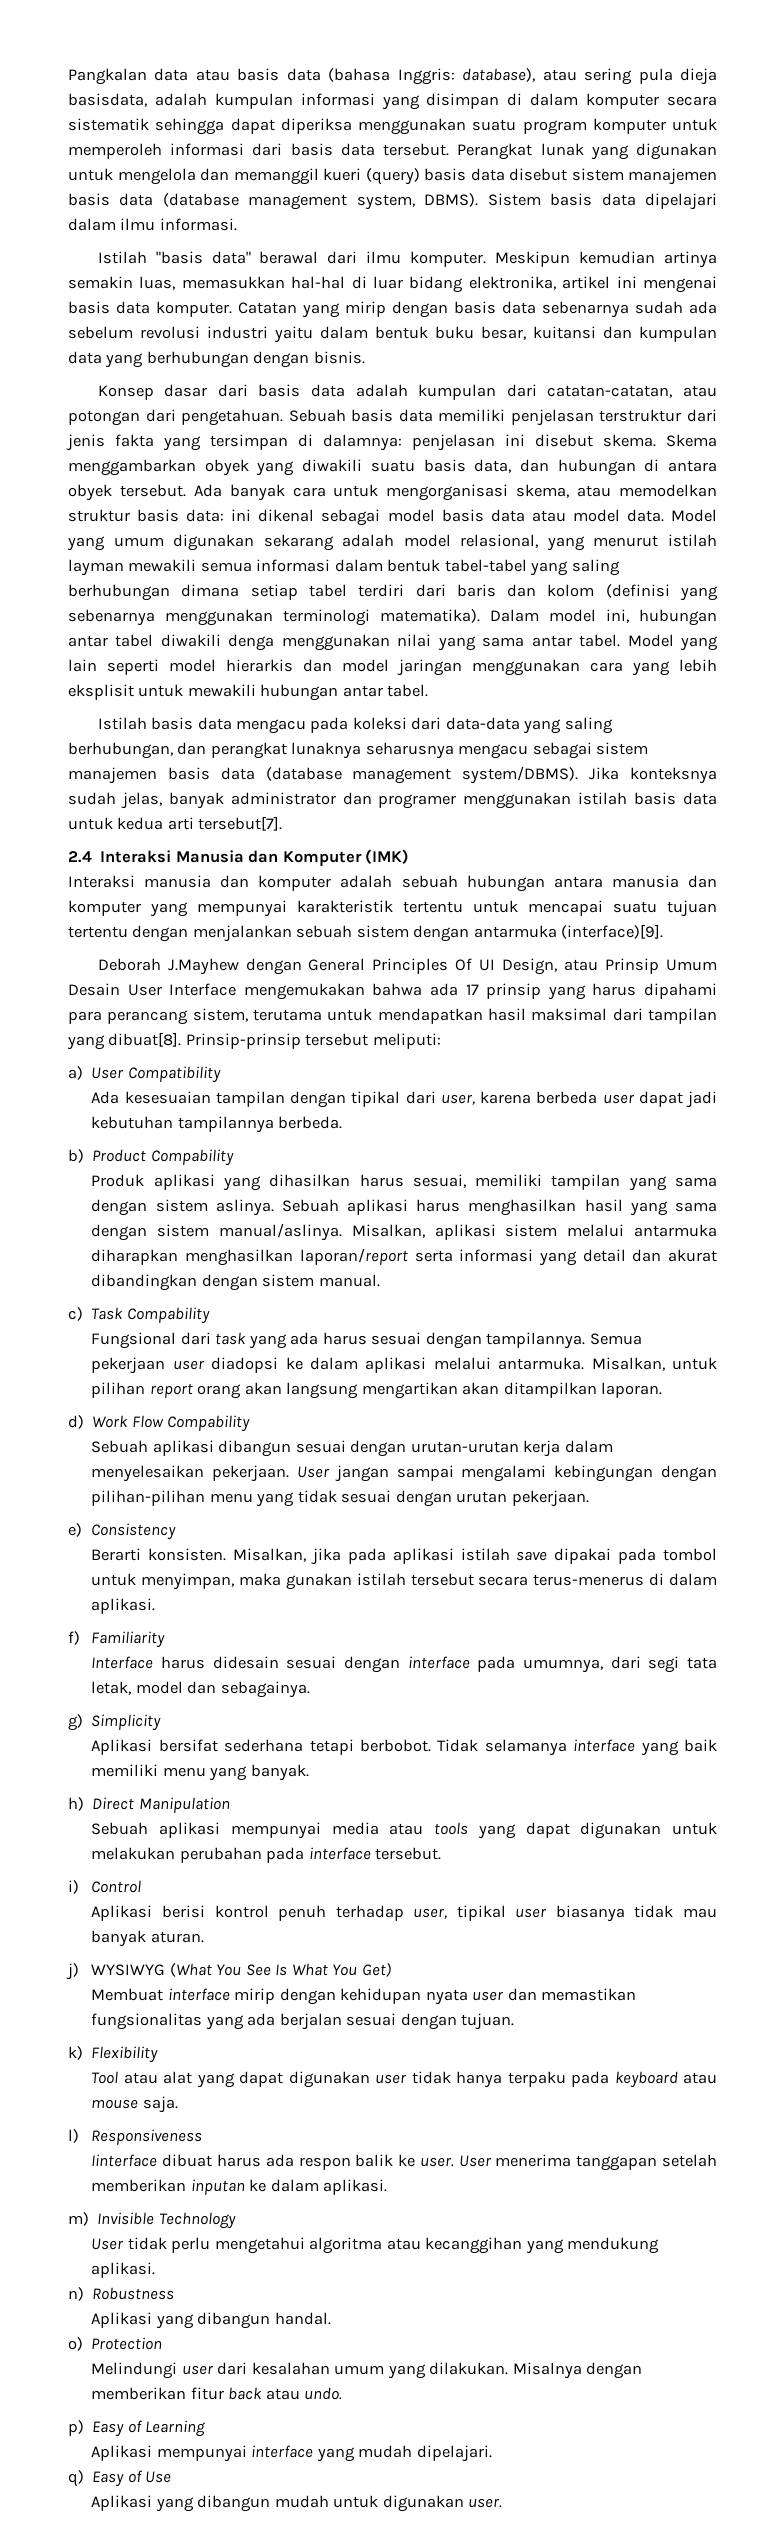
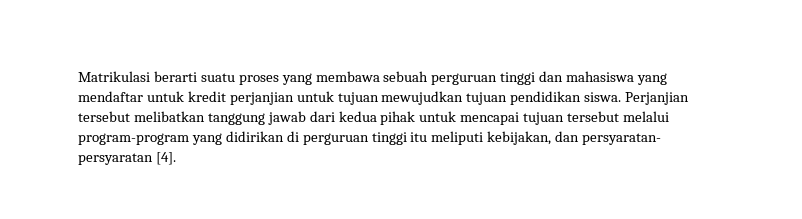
- Pangkalan data atau basis data (bahasa Inggris: database), atau sering pula dieja basisdata, adalah kumpulan informasi yang disimpan di dalam komputer secara sistematik sehingga dapat diperiksa menggunakan suatu program komputer untuk memperoleh informasi dari basis data tersebut. Perangkat lunak yang digunakan untuk mengelola dan memanggil kueri (query) basis data disebut sistem manajemen basis data (database management system, DBMS). Sistem basis data dipelajari dalam ilmu informasi.
- Istilah "basis data" berawal dari ilmu komputer. Meskipun kemudian artinya semakin luas, memasukkan hal-hal di luar bidang elektronika, artikel ini mengenai basis data komputer. Catatan yang mirip dengan basis data sebenarnya sudah ada sebelum revolusi industri yaitu dalam bentuk buku besar, kuitansi dan kumpulan data yang berhubungan dengan bisnis.
- Konsep dasar dari basis data adalah kumpulan dari catatan-catatan, atau potongan dari pengetahuan. Sebuah basis data memiliki penjelasan terstruktur dari jenis fakta yang tersimpan di dalamnya: penjelasan ini disebut skema. Skema menggambarkan obyek yang diwakili suatu basis data, dan hubungan di antara obyek tersebut. Ada banyak cara untuk mengorganisasi skema, atau memodelkan struktur basis data: ini dikenal sebagai model basis data atau model data. Model yang umum digunakan sekarang adalah model relasional, yang menurut istilah layman mewakili semua informasi dalam bentuk tabel-tabel yang saling berhubungan dimana setiap tabel terdiri dari baris dan kolom (definisi yang sebenarnya menggunakan terminologi matematika). Dalam model ini, hubungan antar tabel diwakili denga menggunakan nilai yang sama antar tabel. Model yang lain seperti model hierarkis dan model jaringan menggunakan cara yang lebih eksplisit untuk mewakili hubungan antar tabel.
- Istilah basis data mengacu pada koleksi dari data-data yang saling berhubungan, dan perangkat lunaknya seharusnya mengacu sebagai sistem manajemen basis data (database management system/DBMS). Jika konteksnya sudah jelas, banyak administrator dan programer menggunakan istilah basis data untuk kedua arti tersebut[7].
- 2.4 Interaksi Manusia dan Komputer (IMK)
- Interaksi manusia dan komputer adalah sebuah hubungan antara manusia dan komputer yang mempunyai karakteristik tertentu untuk mencapai suatu tujuan tertentu dengan menjalankan sebuah sistem dengan antarmuka (interface)[9].
- Deborah J.Mayhew dengan General Principles Of UI Design, atau Prinsip Umum Desain User Interface mengemukakan bahwa ada 17 prinsip yang harus dipahami para perancang sistem, terutama untuk mendapatkan hasil maksimal dari tampilan yang dibuat[8]. Prinsip-prinsip tersebut meliputi:
- a) User Compatibility
- Ada kesesuaian tampilan dengan tipikal dari user, karena berbeda user dapat jadi kebutuhan tampilannya berbeda.
- b) Product Compability
- Produk aplikasi yang dihasilkan harus sesuai, memiliki tampilan yang sama dengan sistem aslinya. Sebuah aplikasi harus menghasilkan hasil yang sama dengan sistem manual/aslinya. Misalkan, aplikasi sistem melalui antarmuka diharapkan menghasilkan laporan/report serta informasi yang detail dan akurat dibandingkan dengan sistem manual.
- c) Task Compability
- Fungsional dari task yang ada harus sesuai dengan tampilannya. Semua pekerjaan user diadopsi ke dalam aplikasi melalui antarmuka. Misalkan, untuk pilihan report orang akan langsung mengartikan akan ditampilkan laporan.
- d) Work Flow Compability
- Sebuah aplikasi dibangun sesuai dengan urutan-urutan kerja dalam menyelesaikan pekerjaan. User jangan sampai mengalami kebingungan dengan pilihan-pilihan menu yang tidak sesuai dengan urutan pekerjaan.
- e) Consistency
- Berarti konsisten. Misalkan, jika pada aplikasi istilah save dipakai pada tombol untuk menyimpan, maka gunakan istilah tersebut secara terus-menerus di dalam aplikasi.
- f) Familiarity
- Interface harus didesain sesuai dengan interface pada umumnya, dari segi tata letak, model dan sebagainya.
- g) Simplicity
- Aplikasi bersifat sederhana tetapi berbobot. Tidak selamanya interface yang baik memiliki menu yang banyak.
- h) Direct Manipulation
- Sebuah aplikasi mempunyai media atau tools yang dapat digunakan untuk melakukan perubahan pada interface tersebut.
- i) Control
- Aplikasi berisi kontrol penuh terhadap user, tipikal user biasanya tidak mau banyak aturan.
- j) WYSIWYG (What You See Is What You Get)
- Membuat interface mirip dengan kehidupan nyata user dan memastikan fungsionalitas yang ada berjalan sesuai dengan tujuan.
- k) Flexibility
- Tool atau alat yang dapat digunakan user tidak hanya terpaku pada keyboard atau mouse saja.
- l) Responsiveness
- Iinterface dibuat harus ada respon balik ke user. User menerima tanggapan setelah memberikan inputan ke dalam aplikasi.
- m) Invisible Technology
- User tidak perlu mengetahui algoritma atau kecanggihan yang mendukung aplikasi.
- n) Robustness
- Aplikasi yang dibangun handal.
- o) Protection
- Melindungi user dari kesalahan umum yang dilakukan. Misalnya dengan memberikan fitur back atau undo.
- p) Easy of Learning
- Aplikasi mempunyai interface yang mudah dipelajari.
- q) Easy of Use
- Aplikasi yang dibangun mudah untuk digunakan user.
+ Matrikulasi berarti suatu proses yang membawa sebuah perguruan tinggi dan mahasiswa yang mendaftar untuk kredit perjanjian untuk tujuan mewujudkan tujuan pendidikan siswa. Perjanjian tersebut melibatkan tanggung jawab dari kedua pihak untuk mencapai tujuan tersebut melalui program-program yang didirikan di perguruan tinggi itu meliputi kebijakan, dan persyaratan- persyaratan [4].

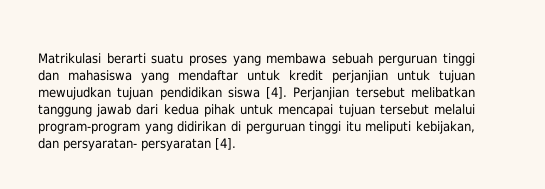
- Matrikulasi berarti suatu proses yang membawa sebuah perguruan tinggi dan mahasiswa yang mendaftar untuk kredit perjanjian untuk tujuan mewujudkan tujuan pendidikan siswa.
+ Matrikulasi berarti suatu proses yang membawa sebuah perguruan tinggi dan mahasiswa yang mendaftar untuk kredit perjanjian untuk tujuan mewujudkan tujuan pendidikan siswa [4].

